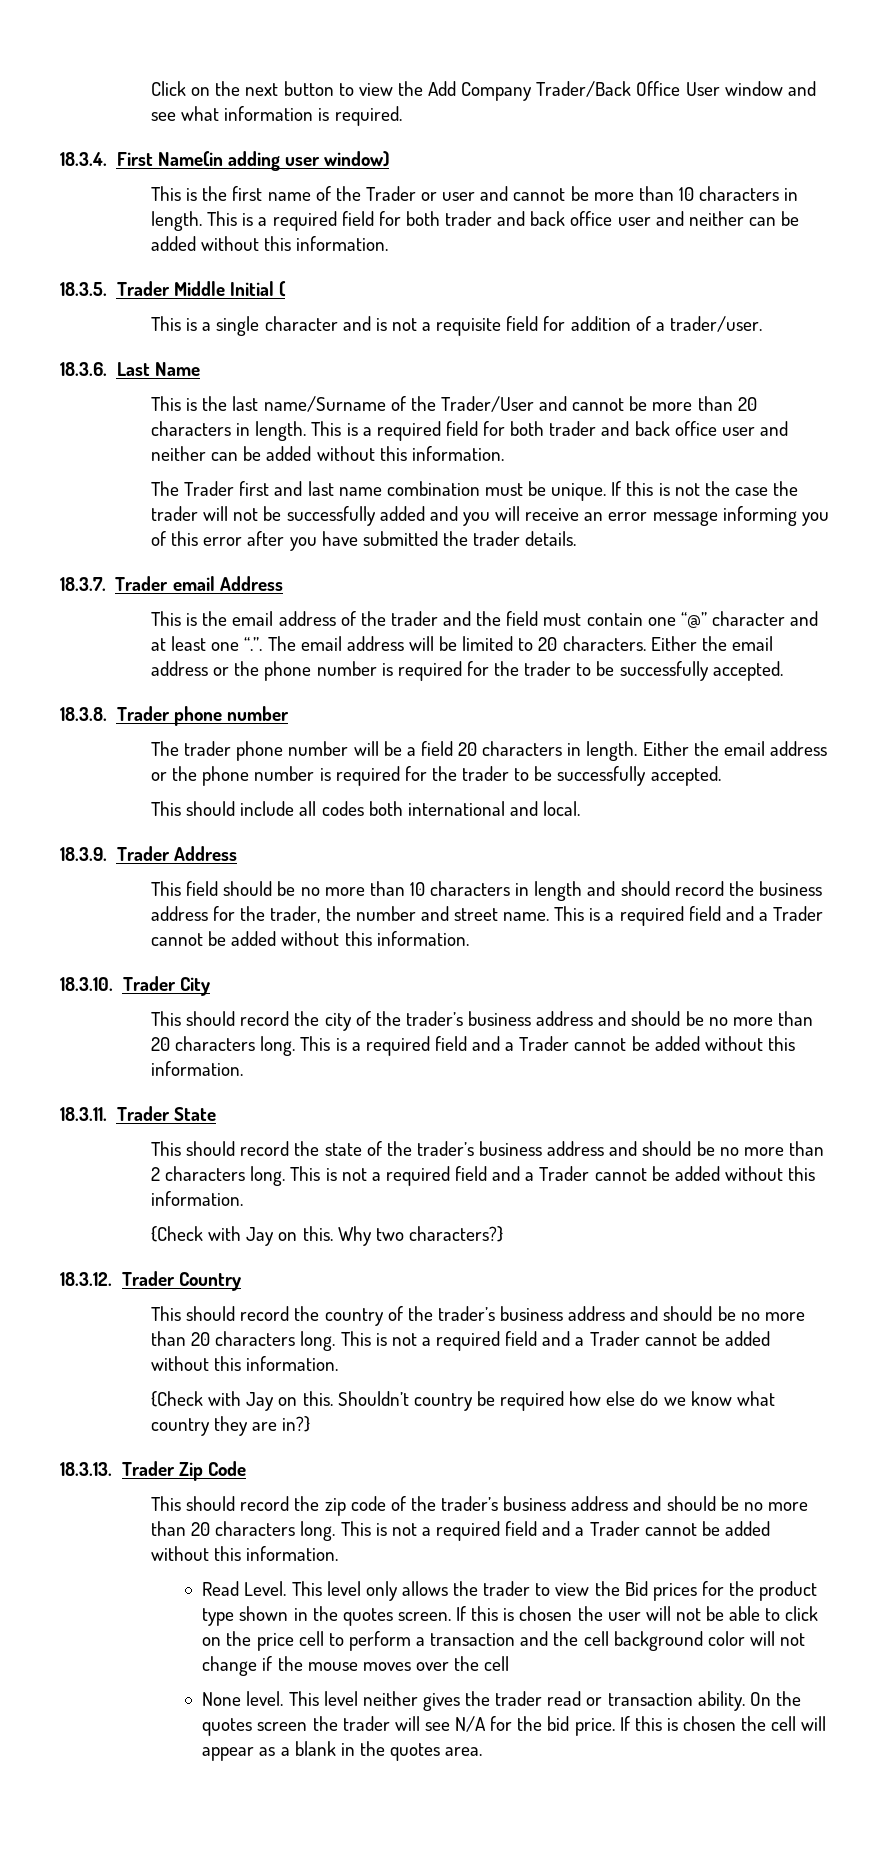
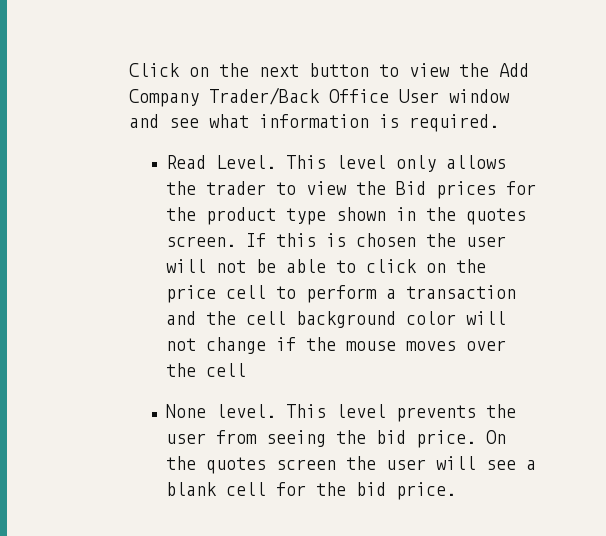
- 18.3.4. First Name(in adding user window)
- This is the first name of the Trader or user and cannot be more than 10 characters in length. This is a required field for both trader and back office user and neither can be added without this information.
- 18.3.5. Trader Middle Initial (
- This is a single character and is not a requisite field for addition of a trader/user.
- 18.3.6. Last Name
- This is the last name/Surname of the Trader/User and cannot be more than 20 characters in length. This is a required field for both trader and back office user and neither can be added without this information.
- The Trader first and last name combination must be unique. If this is not the case the trader will not be successfully added and you will receive an error message informing you of this error after you have submitted the trader details.
- 18.3.7. Trader email Address
- This is the email address of the trader and the field must contain one “@” character and at least one “.”. The email address will be limited to 20 characters. Either the email address or the phone number is required for the trader to be successfully accepted.
- 18.3.8. Trader phone number
- The trader phone number will be a field 20 characters in length. Either the email address or the phone number is required for the trader to be successfully accepted.
- This should include all codes both international and local.
- 18.3.9. Trader Address
- This field should be no more than 10 characters in length and should record the business address for the trader, the number and street name. This is a required field and a Trader cannot be added without this information.
- 18.3.10. Trader City
- This should record the city of the trader’s business address and should be no more than 20 characters long. This is a required field and a Trader cannot be added without this information.
- 18.3.11. Trader State
- This should record the state of the trader’s business address and should be no more than 2 characters long. This is not a required field and a Trader cannot be added without this information.
- {Check with Jay on this. Why two characters?}
- 18.3.12. Trader Country
- This should record the country of the trader’s business address and should be no more than 20 characters long. This is not a required field and a Trader cannot be added without this information.
- {Check with Jay on this. Shouldn’t country be required how else do we know what country they are in?}
- 18.3.13. Trader Zip Code
- This should record the zip code of the trader’s business address and should be no more than 20 characters long. This is not a required field and a Trader cannot be added without this information.
- This level neither gives the trader read or transaction ability.
+ This level prevents the user from seeing the bid price.
- On the quotes screen the trader will see N/A for the bid price. If this is chosen the cell will appear as a blank in the quotes area.
+ On the quotes screen the user will see a blank cell for the bid price.

